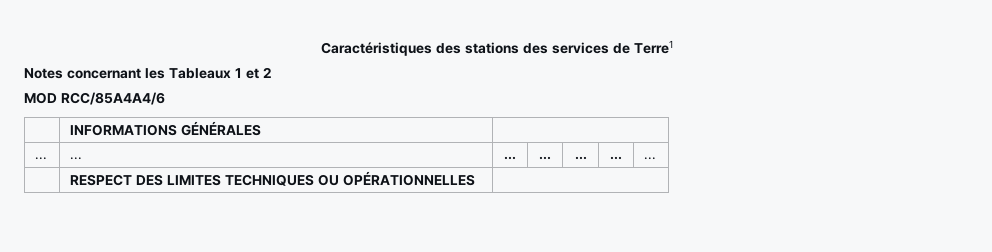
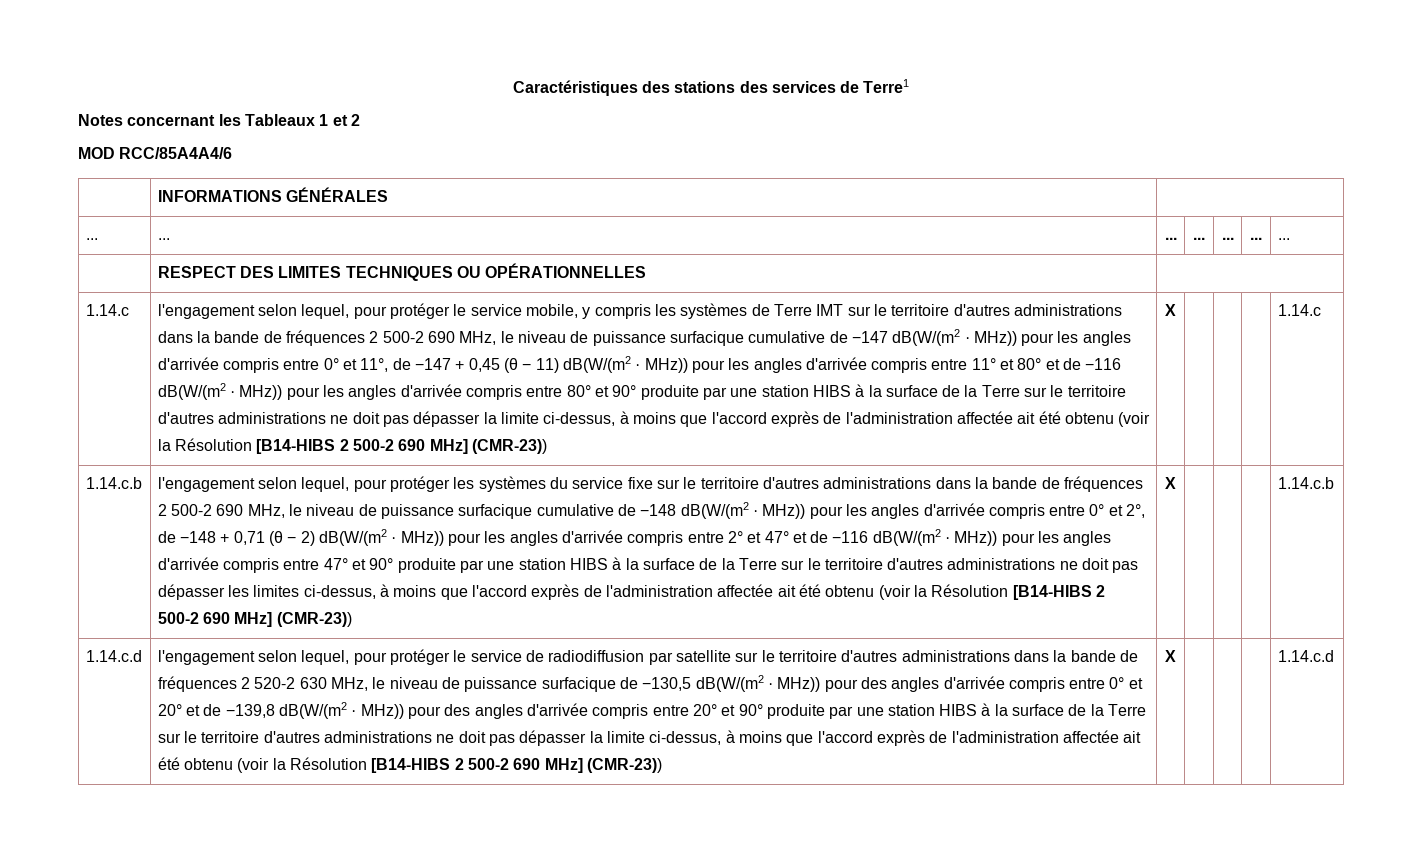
+ 1.14.c | l'engagement selon lequel, pour protéger le service mobile, y compris les systèmes de Terre IMT sur le territoire d'autres administrations dans la bande de fréquences 2 500-2 690 MHz, le niveau de puissance surfacique cumulative de −147 dB(W/(m2 · MHz)) pour les angles d'arrivée compris entre 0° et 11°, de −147 + 0,45 (θ − 11) dB(W/(m2 · MHz)) pour les angles d'arrivée compris entre 11° et 80° et de −116 dB(W/(m2 · MHz)) pour les angles d'arrivée compris entre 80° et 90° produite par une station HIBS à la surface de la Terre sur le territoire d'autres administrations ne doit pas dépasser la limite ci-dessus, à moins que l'accord exprès de l'administration affectée ait été obtenu (voir la Résolution [B14-HIBS 2 500-2 690 MHz] (CMR-23)) | X | | | | 1.14.c
+ 1.14.c.b | l'engagement selon lequel, pour protéger les systèmes du service fixe sur le territoire d'autres administrations dans la bande de fréquences 2 500-2 690 MHz, le niveau de puissance surfacique cumulative de −148 dB(W/(m2 · MHz)) pour les angles d'arrivée compris entre 0° et 2°, de −148 + 0,71 (θ − 2) dB(W/(m2 · MHz)) pour les angles d'arrivée compris entre 2° et 47° et de −116 dB(W/(m2 · MHz)) pour les angles d'arrivée compris entre 47° et 90° produite par une station HIBS à la surface de la Terre sur le territoire d'autres administrations ne doit pas dépasser les limites ci-dessus, à moins que l'accord exprès de l'administration affectée ait été obtenu (voir la Résolution [B14-HIBS 2 500-2 690 MHz] (CMR-23)) | X | | | | 1.14.c.b
+ 1.14.c.d | l'engagement selon lequel, pour protéger le service de radiodiffusion par satellite sur le territoire d'autres administrations dans la bande de fréquences 2 520-2 630 MHz, le niveau de puissance surfacique de −130,5 dB(W/(m2 · MHz)) pour des angles d'arrivée compris entre 0° et 20° et de −139,8 dB(W/(m2 · MHz)) pour des angles d'arrivée compris entre 20° et 90° produite par une station HIBS à la surface de la Terre sur le territoire d'autres administrations ne doit pas dépasser la limite ci-dessus, à moins que l'accord exprès de l'administration affectée ait été obtenu (voir la Résolution [B14-HIBS 2 500-2 690 MHz] (CMR-23)) | X | | | | 1.14.c.d

